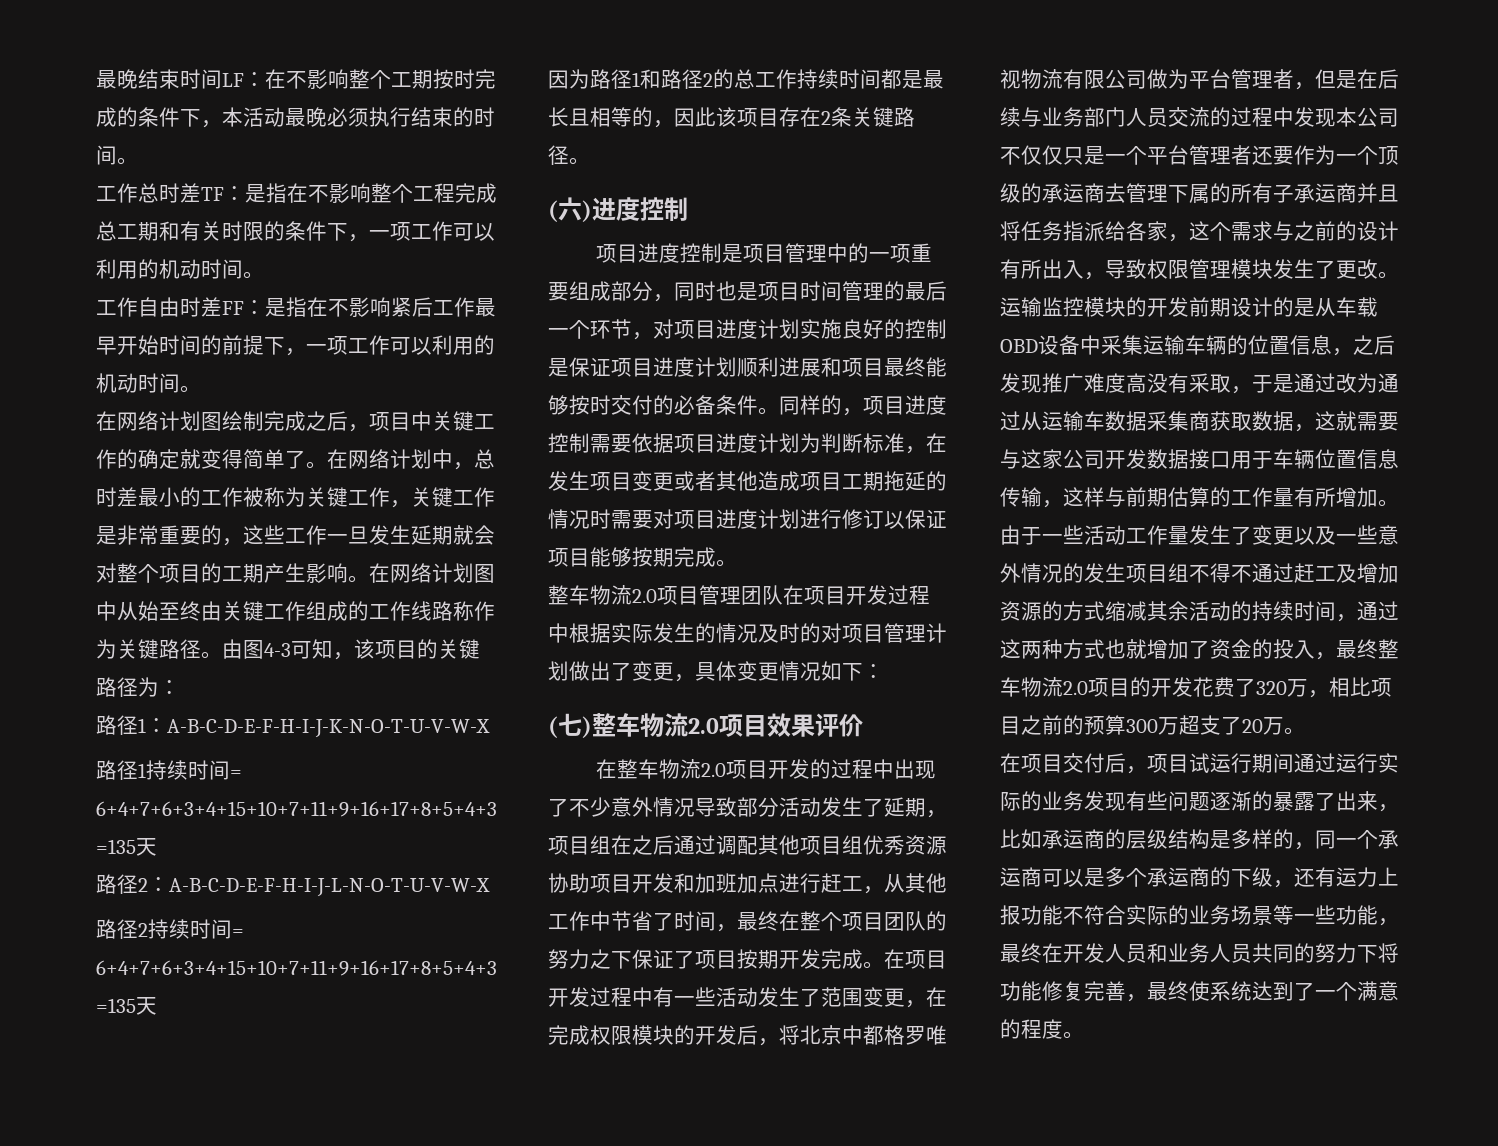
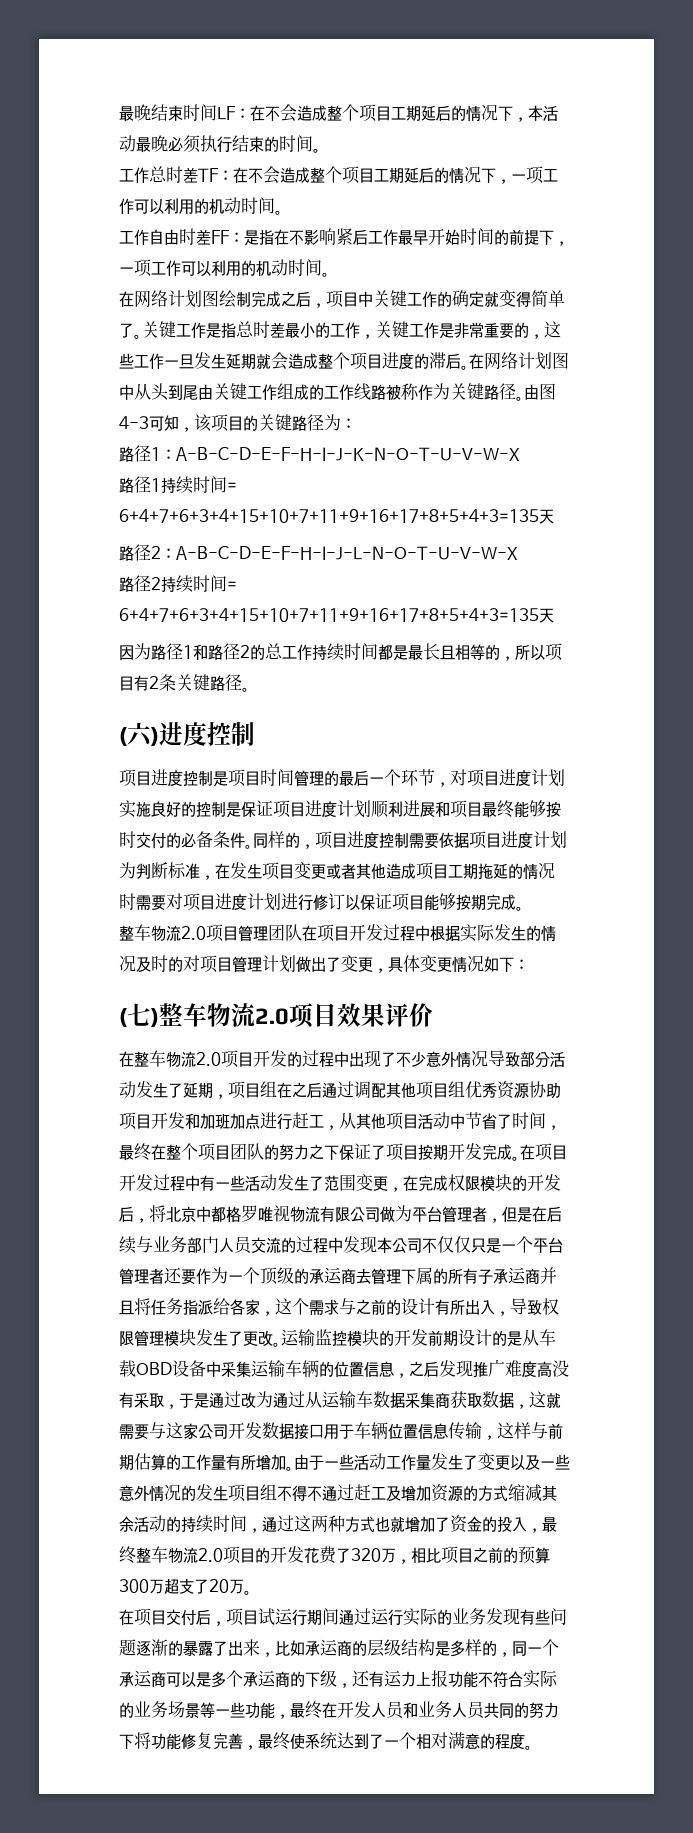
- 最晚结束时间LF：在不影响整个工期按时完成的条件下，本活动最晚必须执行结束的时间。
+ 最晚结束时间LF：在不会造成整个项目工期延后的情况下，本活动最晚必须执行结束的时间。
- 工作总时差TF：是指在不影响整个工程完成总工期和有关时限的条件下，一项工作可以利用的机动时间。
+ 工作总时差TF：在不会造成整个项目工期延后的情况下，一项工作可以利用的机动时间。
- 在网络计划中，总时差最小的工作被称为关键工作，关键工作是非常重要的，这些工作一旦发生延期就会对整个项目的工期产生影响。
+ 关键工作是指总时差最小的工作，关键工作是非常重要的，这些工作一旦发生延期就会造成整个项目进度的滞后。
- 在网络计划图中从始至终由关键工作组成的工作线路称作为关键路径。
+ 在网络计划图中从头到尾由关键工作组成的工作线路被称作为关键路径。
- 因为路径1和路径2的总工作持续时间都是最长且相等的，因此该项目存在2条关键路径。
+ 因为路径1和路径2的总工作持续时间都是最长且相等的，所以项目有2条关键路径。
- 项目进度控制是项目管理中的一项重要组成部分，同时也是项目时间管理的最后一个环节，对项目进度计划实施良好的控制是保证项目进度计划顺利进展和项目最终能够按时交付的必备条件。
+ 项目进度控制是项目时间管理的最后一个环节，对项目进度计划实施良好的控制是保证项目进度计划顺利进展和项目最终能够按时交付的必备条件。
- 在整车物流2.0项目开发的过程中出现了不少意外情况导致部分活动发生了延期，项目组在之后通过调配其他项目组优秀资源协助项目开发和加班加点进行赶工，从其他工作中节省了时间，最终在整个项目团队的努力之下保证了项目按期开发完成。
+ 在整车物流2.0项目开发的过程中出现了不少意外情况导致部分活动发生了延期，项目组在之后通过调配其他项目组优秀资源协助项目开发和加班加点进行赶工，从其他项目活动中节省了时间，最终在整个项目团队的努力之下保证了项目按期开发完成。
- 在项目交付后，项目试运行期间通过运行实际的业务发现有些问题逐渐的暴露了出来，比如承运商的层级结构是多样的，同一个承运商可以是多个承运商的下级，还有运力上报功能不符合实际的业务场景等一些功能，最终在开发人员和业务人员共同的努力下将功能修复完善，最终使系统达到了一个满意的程度。
+ 在项目交付后，项目试运行期间通过运行实际的业务发现有些问题逐渐的暴露了出来，比如承运商的层级结构是多样的，同一个承运商可以是多个承运商的下级，还有运力上报功能不符合实际的业务场景等一些功能，最终在开发人员和业务人员共同的努力下将功能修复完善，最终使系统达到了一个相对满意的程度。

